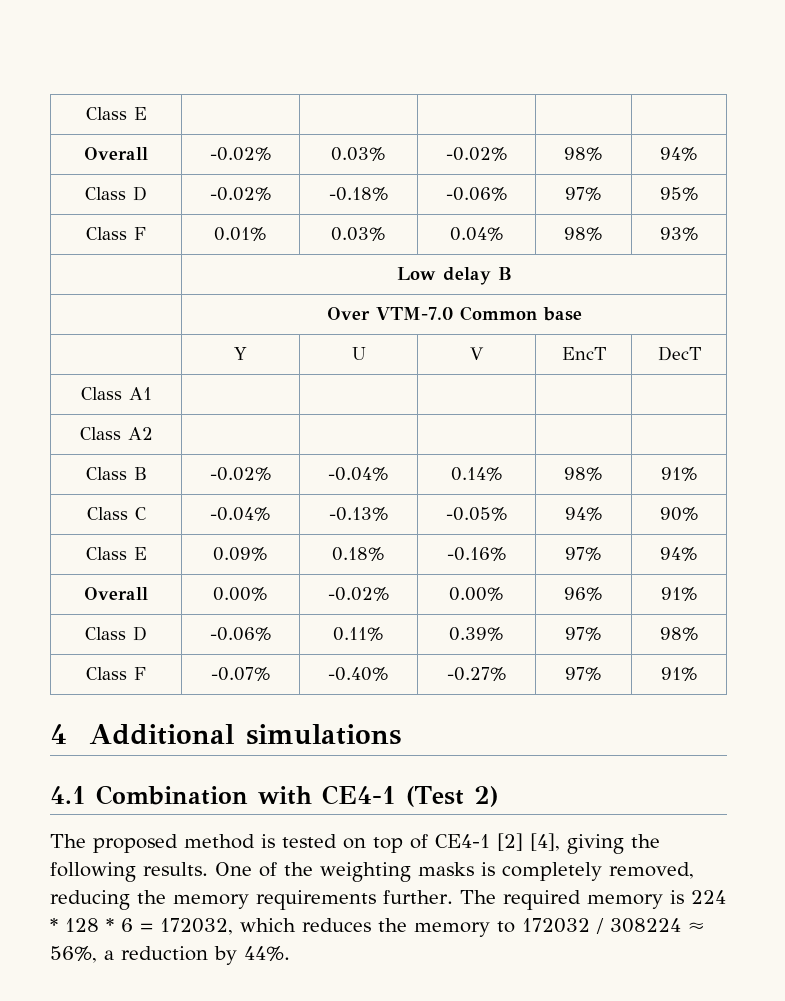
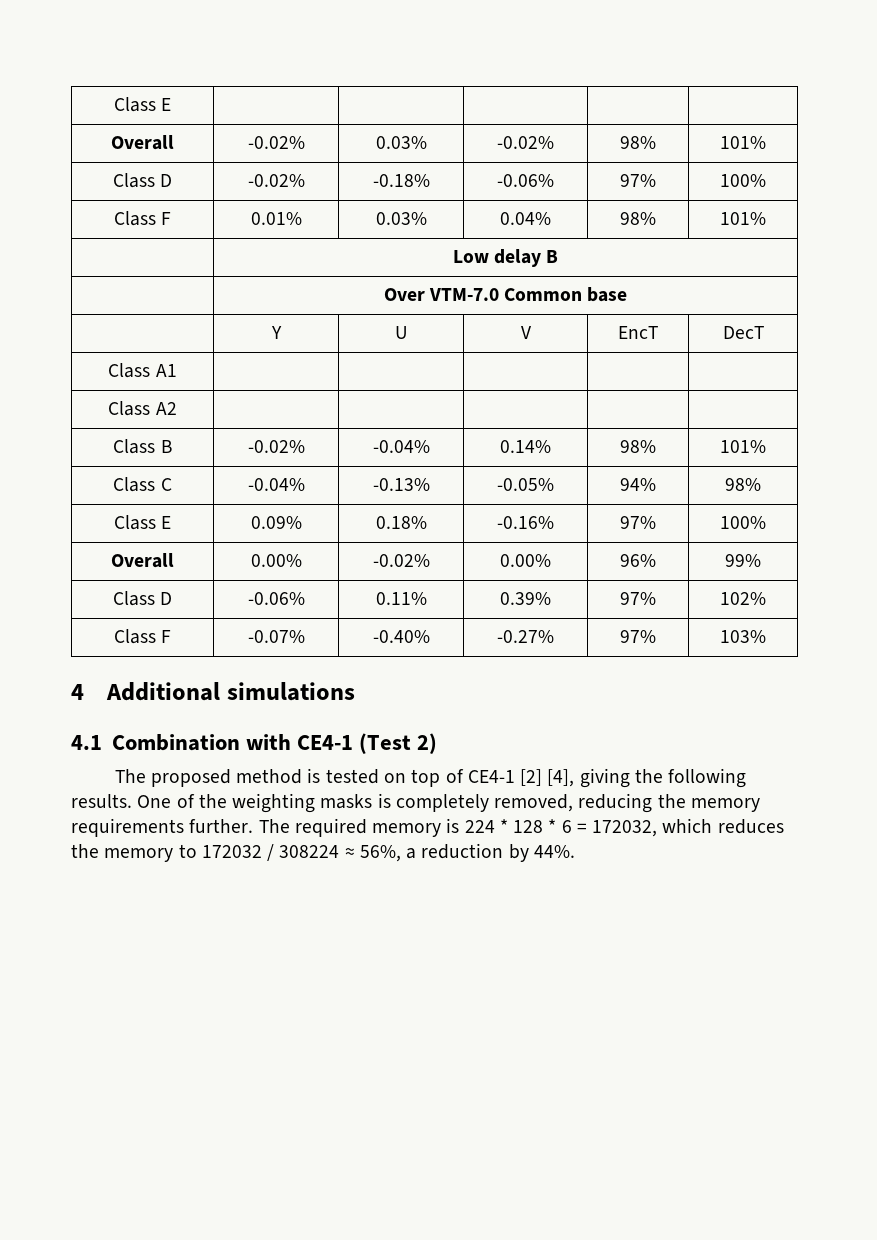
- Overall | -0.02% | 0.03% | -0.02% | 98% | 94%
+ Overall | -0.02% | 0.03% | -0.02% | 98% | 101%
- Class D | -0.02% | -0.18% | -0.06% | 97% | 95%
+ Class D | -0.02% | -0.18% | -0.06% | 97% | 100%
- Class F | 0.01% | 0.03% | 0.04% | 98% | 93%
+ Class F | 0.01% | 0.03% | 0.04% | 98% | 101%
- Class B | -0.02% | -0.04% | 0.14% | 98% | 91%
+ Class B | -0.02% | -0.04% | 0.14% | 98% | 101%
- Class C | -0.04% | -0.13% | -0.05% | 94% | 90%
+ Class C | -0.04% | -0.13% | -0.05% | 94% | 98%
- Class E | 0.09% | 0.18% | -0.16% | 97% | 94%
+ Class E | 0.09% | 0.18% | -0.16% | 97% | 100%
- Overall | 0.00% | -0.02% | 0.00% | 96% | 91%
+ Overall | 0.00% | -0.02% | 0.00% | 96% | 99%
- Class D | -0.06% | 0.11% | 0.39% | 97% | 98%
+ Class D | -0.06% | 0.11% | 0.39% | 97% | 102%
- Class F | -0.07% | -0.40% | -0.27% | 97% | 91%
+ Class F | -0.07% | -0.40% | -0.27% | 97% | 103%

